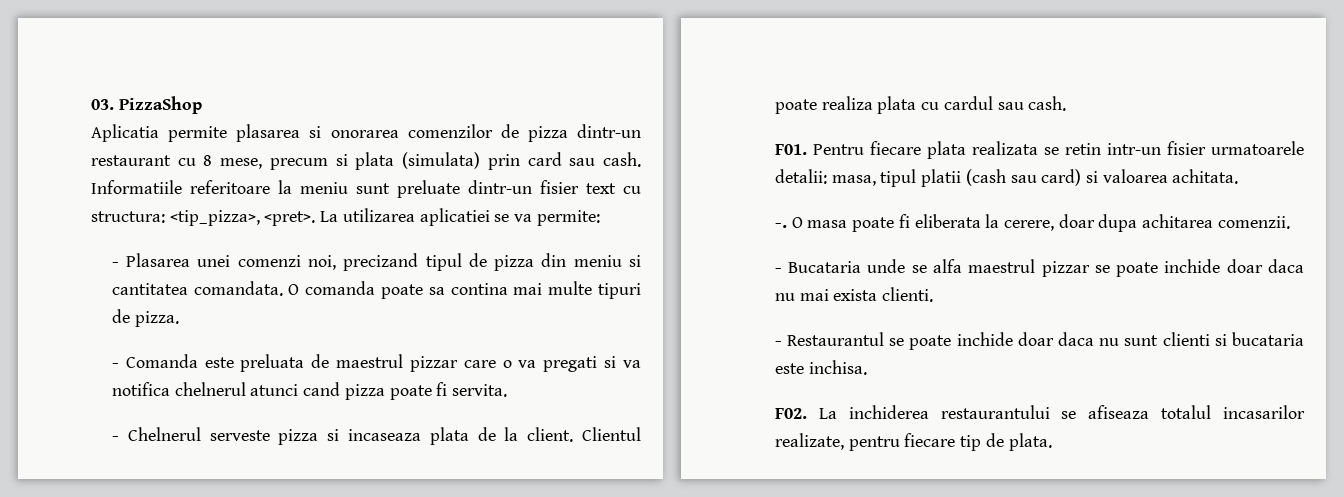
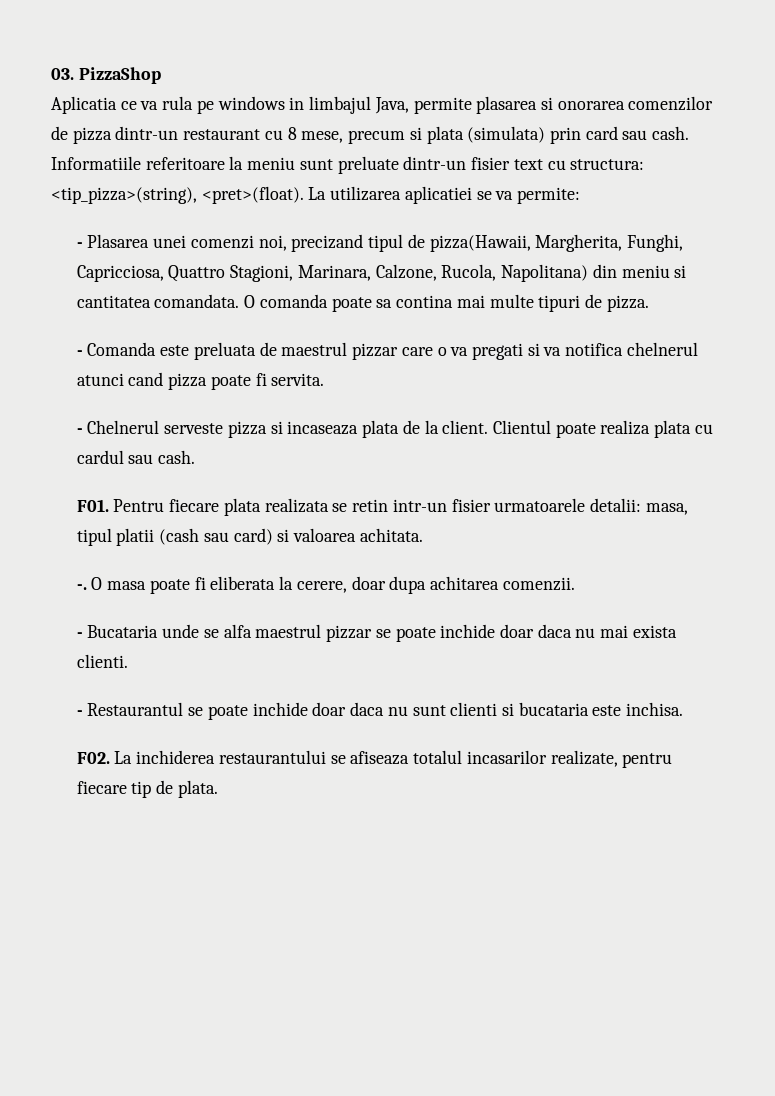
- Aplicatia permite plasarea si onorarea comenzilor de pizza dintr-un restaurant cu 8 mese, precum si plata (simulata) prin card sau cash.
+ Aplicatia ce va rula pe windows in limbajul Java, permite plasarea si onorarea comenzilor de pizza dintr-un restaurant cu 8 mese, precum si plata (simulata) prin card sau cash.
- Informatiile referitoare la meniu sunt preluate dintr-un fisier text cu structura: <tip_pizza>, <pret>.
+ Informatiile referitoare la meniu sunt preluate dintr-un fisier text cu structura: <tip_pizza>(string), <pret>(float).
- - Plasarea unei comenzi noi, precizand tipul de pizza din meniu si cantitatea comandata.
+ - Plasarea unei comenzi noi, precizand tipul de pizza(Hawaii, Margherita, Funghi, Capricciosa, Quattro Stagioni, Marinara, Calzone, Rucola, Napolitana) din meniu si cantitatea comandata.

